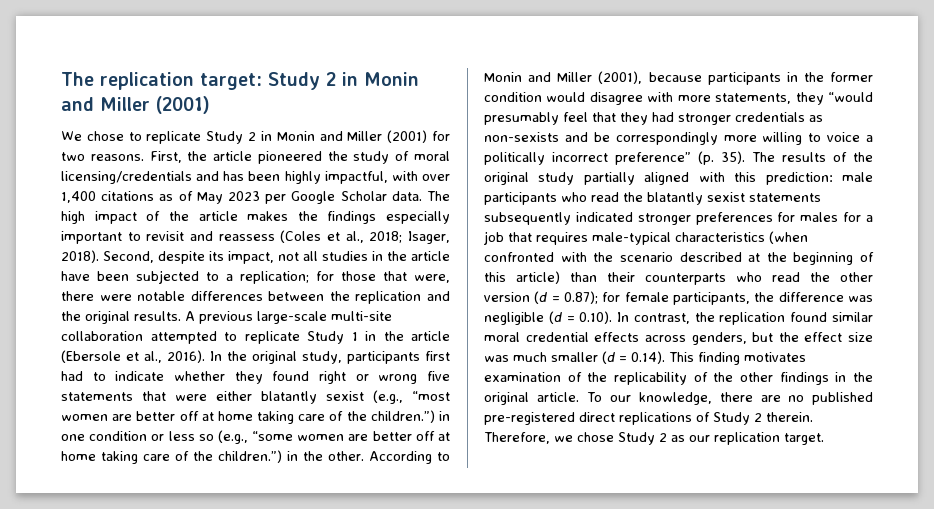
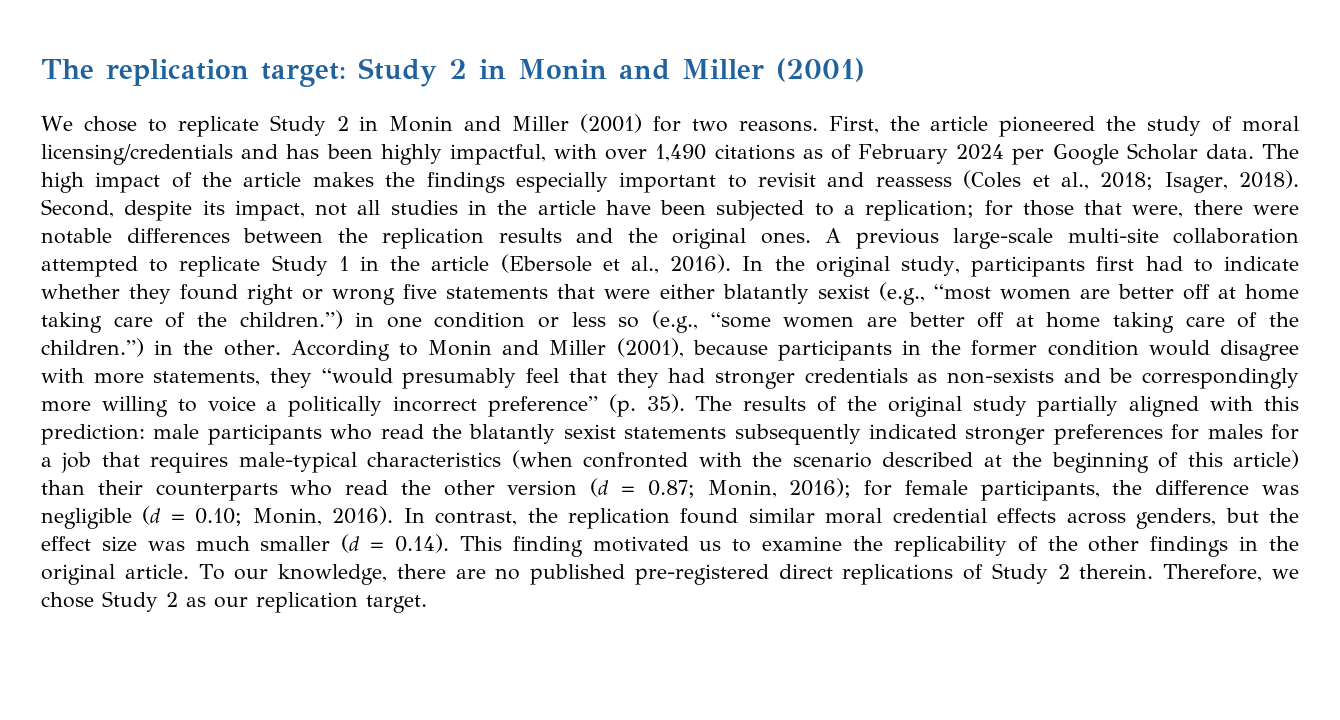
- First, the article pioneered the study of moral licensing/credentials and has been highly impactful, with over 1,400 citations as of May 2023 per Google Scholar data.
+ First, the article pioneered the study of moral licensing/credentials and has been highly impactful, with over 1,490 citations as of February 2024 per Google Scholar data.
- Second, despite its impact, not all studies in the article have been subjected to a replication; for those that were, there were notable differences between the replication and the original results.
+ Second, despite its impact, not all studies in the article have been subjected to a replication; for those that were, there were notable differences between the replication results and the original ones.
- male participants who read the blatantly sexist statements subsequently indicated stronger preferences for males for a job that requires male-typical characteristics (when confronted with the scenario described at the beginning of this article) than their counterparts who read the other version (d = 0.87);
+ male participants who read the blatantly sexist statements subsequently indicated stronger preferences for males for a job that requires male-typical characteristics (when confronted with the scenario described at the beginning of this article) than their counterparts who read the other version (d = 0.87; Monin, 2016);
- for female participants, the difference was negligible (d = 0.10). In contrast, the replication found similar moral credential effects across genders, but the effect size was much smaller (d = 0.14). This finding motivates examination of the replicability of the other findings in the original article.
+ for female participants, the difference was negligible (d = 0.10; Monin, 2016). In contrast, the replication found similar moral credential effects across genders, but the effect size was much smaller (d = 0.14). This finding motivated us to examine the replicability of the other findings in the original article.

